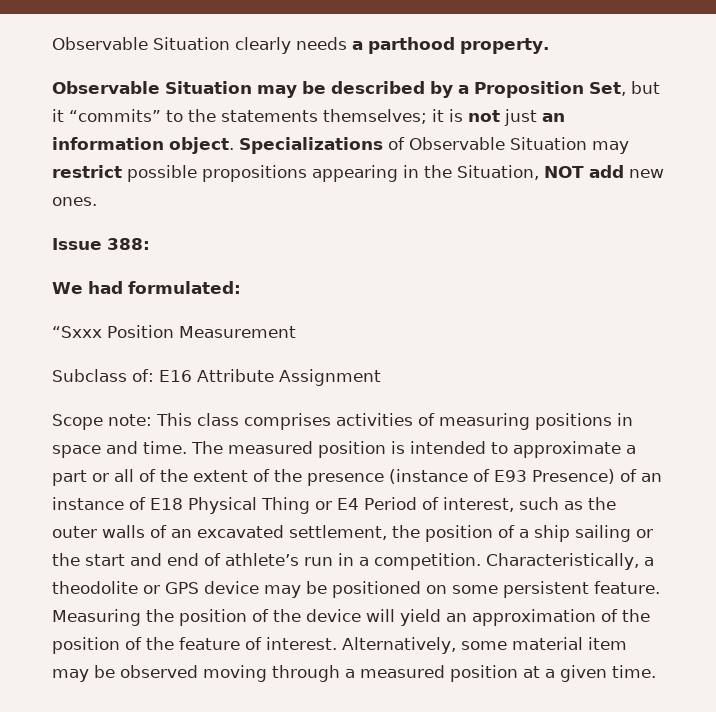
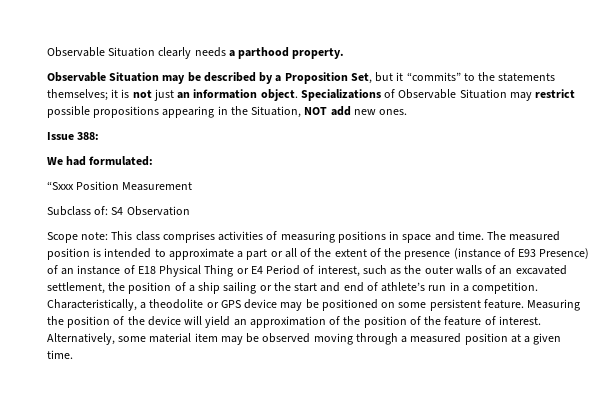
- Subclass of: E16 Attribute Assignment
+ Subclass of: S4 Observation

